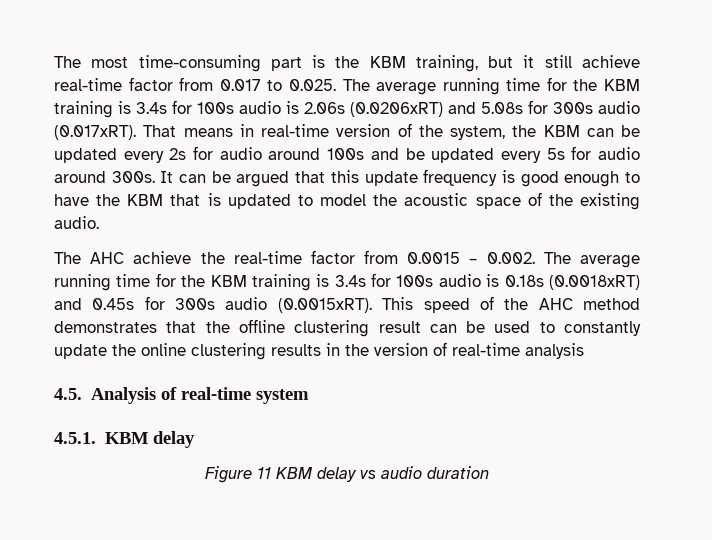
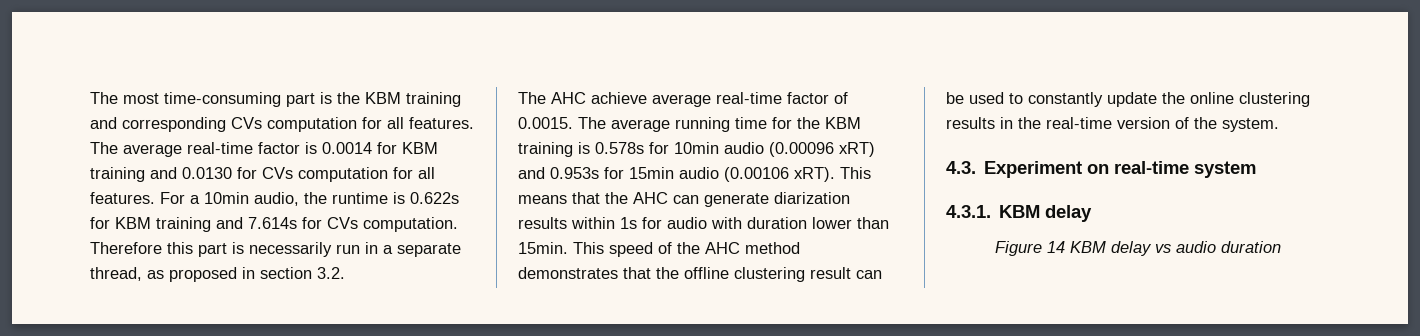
- The most time-consuming part is the KBM training, but it still achieve real-time factor from 0.017 to 0.025. The average running time for the KBM training is 3.4s for 100s audio is 2.06s (0.0206xRT) and 5.08s for 300s audio (0.017xRT). That means in real-time version of the system, the KBM can be updated every 2s for audio around 100s and be updated every 5s for audio around 300s. It can be argued that this update frequency is good enough to have the KBM that is updated to model the acoustic space of the existing audio.
- The AHC achieve the real-time factor from 0.0015 – 0.002. The average running time for the KBM training is 3.4s for 100s audio is 0.18s (0.0018xRT) and 0.45s for 300s audio (0.0015xRT). This speed of the AHC method demonstrates that the offline clustering result can be used to constantly update the online clustering results in the version of real-time analysis
- 4.5. Analysis of real-time system
+ The most time-consuming part is the KBM training and corresponding CVs computation for all features. The average real-time factor is 0.0014 for KBM training and 0.0130 for CVs computation for all features. For a 10min audio, the runtime is 0.622s for KBM training and 7.614s for CVs computation. Therefore this part is necessarily run in a separate thread, as proposed in section 3.2.
+ The AHC achieve average real-time factor of 0.0015. The average running time for the KBM training is 0.578s for 10min audio (0.00096 xRT) and 0.953s for 15min audio (0.00106 xRT). This means that the AHC can generate diarization results within 1s for audio with duration lower than 15min. This speed of the AHC method demonstrates that the offline clustering result can be used to constantly update the online clustering results in the real-time version of the system.
+ 4.3. Experiment on real-time system
- 4.5.1. KBM delay
+ 4.3.1. KBM delay
- Figure 11 KBM delay vs audio duration
+ Figure 14 KBM delay vs audio duration

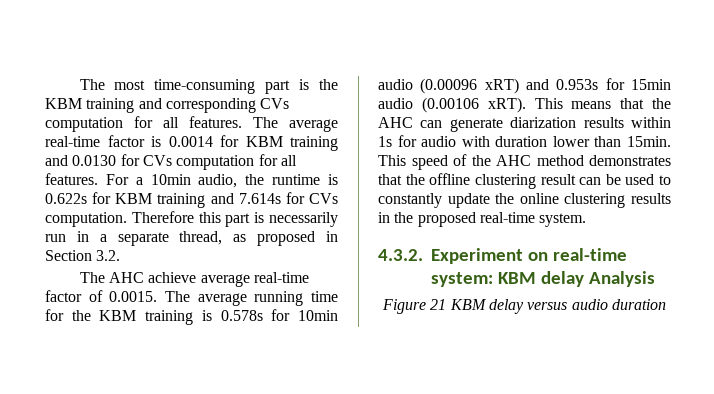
- Therefore this part is necessarily run in a separate thread, as proposed in section 3.2.
+ Therefore this part is necessarily run in a separate thread, as proposed in Section 3.2.
- This speed of the AHC method demonstrates that the offline clustering result can be used to constantly update the online clustering results in the real-time version of the system.
+ This speed of the AHC method demonstrates that the offline clustering result can be used to constantly update the online clustering results in the proposed real-time system.
- 4.3. Experiment on real-time system
- 4.3.1. KBM delay
+ 4.3.2. Experiment on real-time system: KBM delay Analysis
- Figure 14 KBM delay vs audio duration
+ Figure 21 KBM delay versus audio duration

